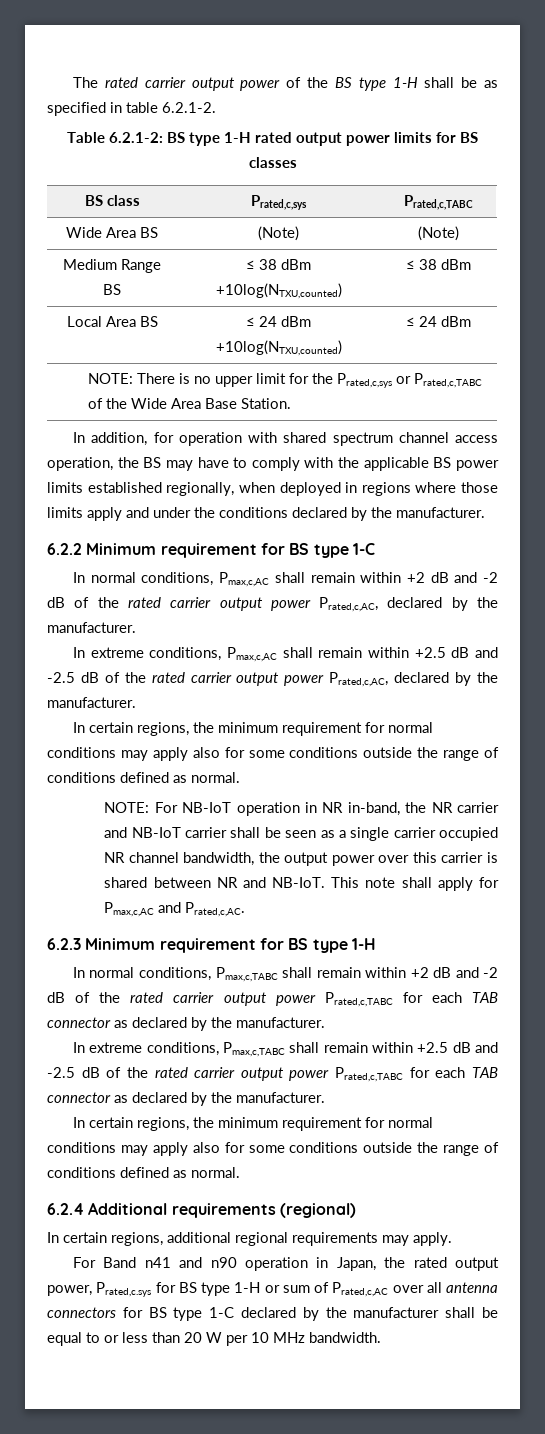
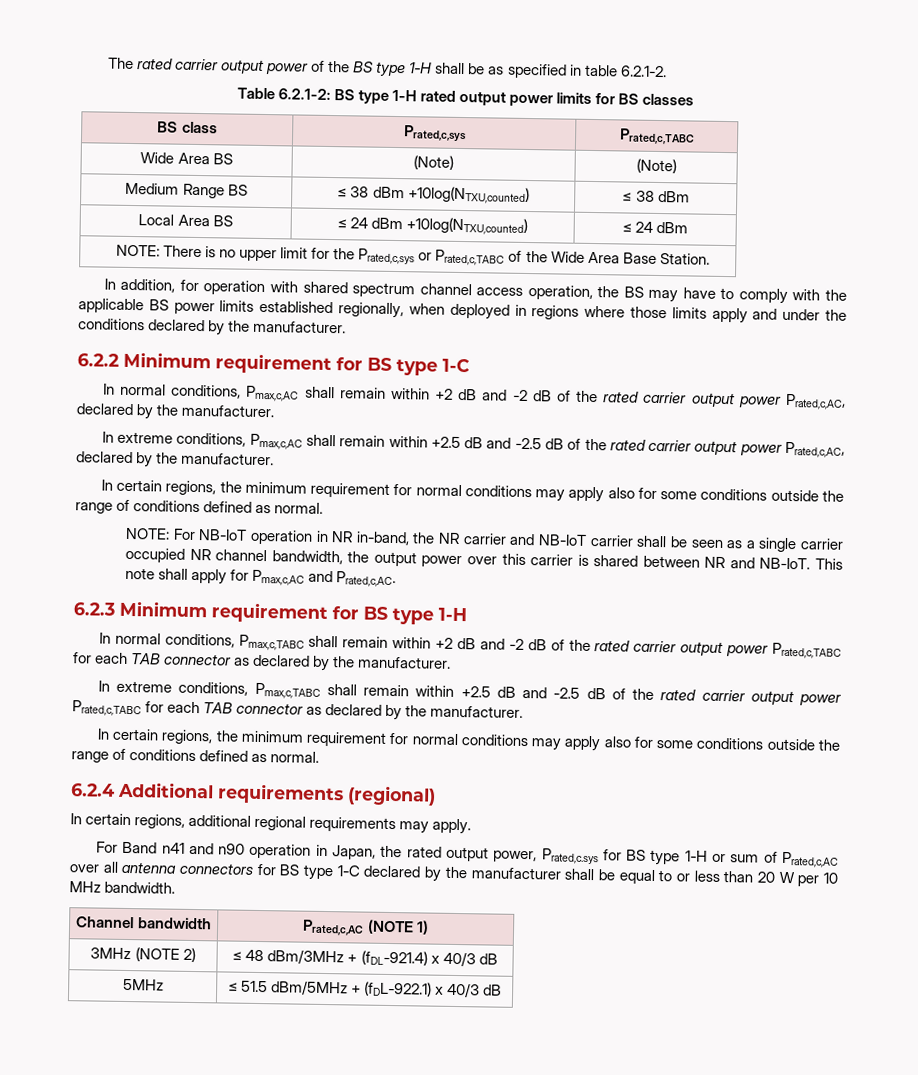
+ Channel bandwidth | Prated,c,AC (NOTE 1)
+ 3MHz (NOTE 2) | ≤ 48 dBm/3MHz + (fDL-921.4) x 40/3 dB
+ 5MHz | ≤ 51.5 dBm/5MHz + (fDL-922.1) x 40/3 dB

